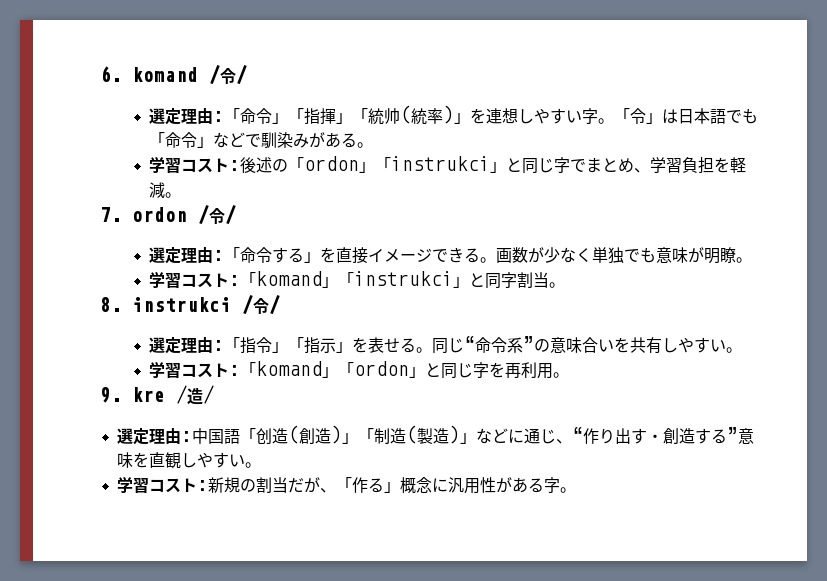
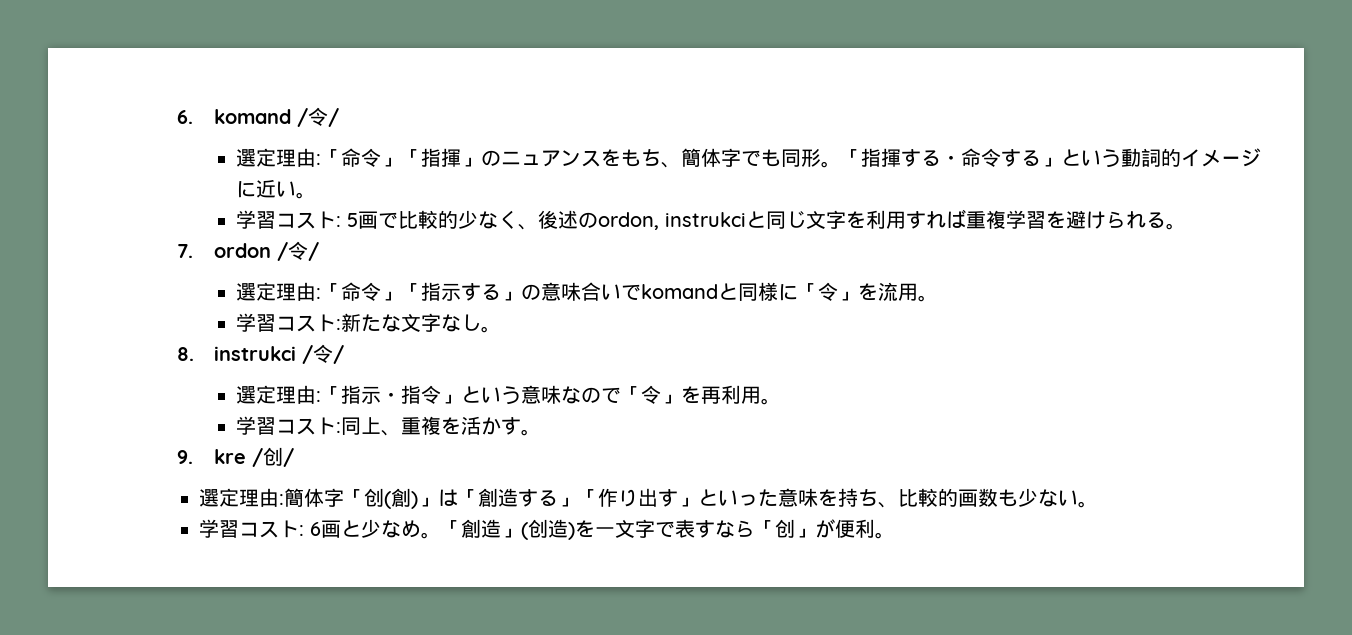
- 選定理由:「命令」「指揮」「統帅(統率)」を連想しやすい字。「令」は日本語でも「命令」などで馴染みがある。
- 学習コスト:後述の「ordon」「instrukci」と同じ字でまとめ、学習負担を軽減。
+ 選定理由:「命令」「指揮」のニュアンスをもち、簡体字でも同形。「指揮する・命令する」という動詞的イメージに近い。
+ 学習コスト: 5画で比較的少なく、後述のordon, instrukciと同じ文字を利用すれば重複学習を避けられる。
- 選定理由:「命令する」を直接イメージできる。画数が少なく単独でも意味が明瞭。
- 学習コスト:「komand」「instrukci」と同字割当。
+ 選定理由:「命令」「指示する」の意味合いでkomandと同様に「令」を流用。
+ 学習コスト:新たな文字なし。
- 選定理由:「指令」「指示」を表せる。同じ“命令系”の意味合いを共有しやすい。
- 学習コスト:「komand」「ordon」と同じ字を再利用。
- 9. kre /造/
- 選定理由:中国語「创造(創造)」「制造(製造)」などに通じ、“作り出す・創造する”意味を直観しやすい。
- 学習コスト:新規の割当だが、「作る」概念に汎用性がある字。
+ 選定理由:「指示・指令」という意味なので「令」を再利用。
+ 学習コスト:同上、重複を活かす。
+ 9. kre /创/
+ 選定理由:簡体字「创(創)」は「創造する」「作り出す」といった意味を持ち、比較的画数も少ない。
+ 学習コスト: 6画と少なめ。「創造」(创造)を一文字で表すなら「创」が便利。

